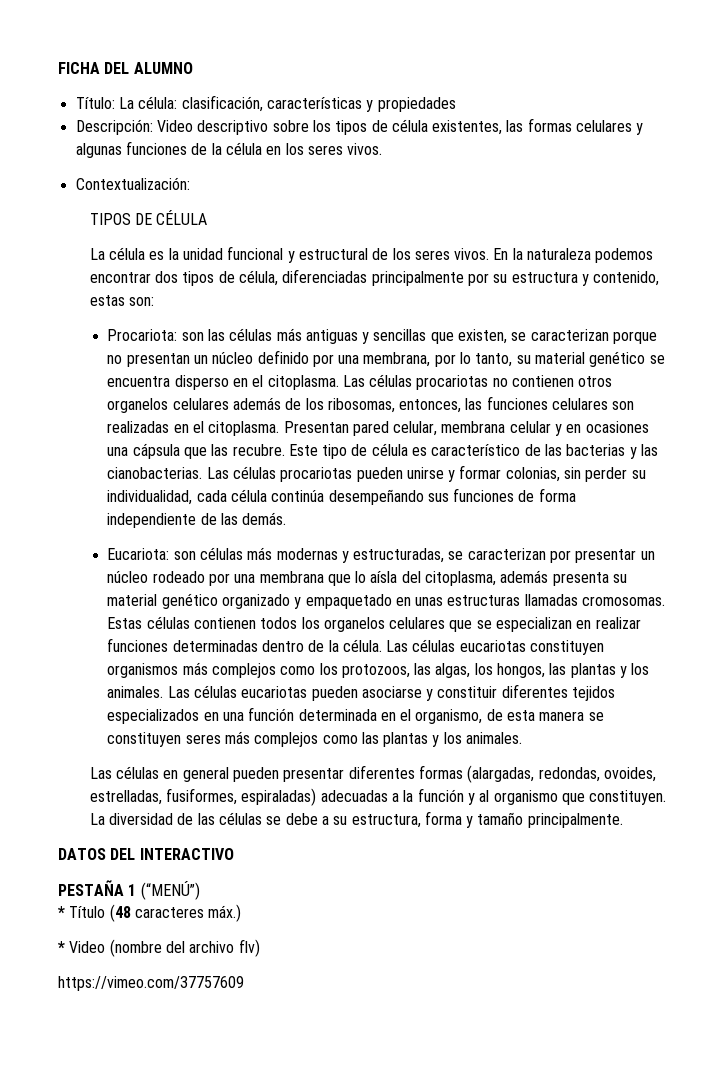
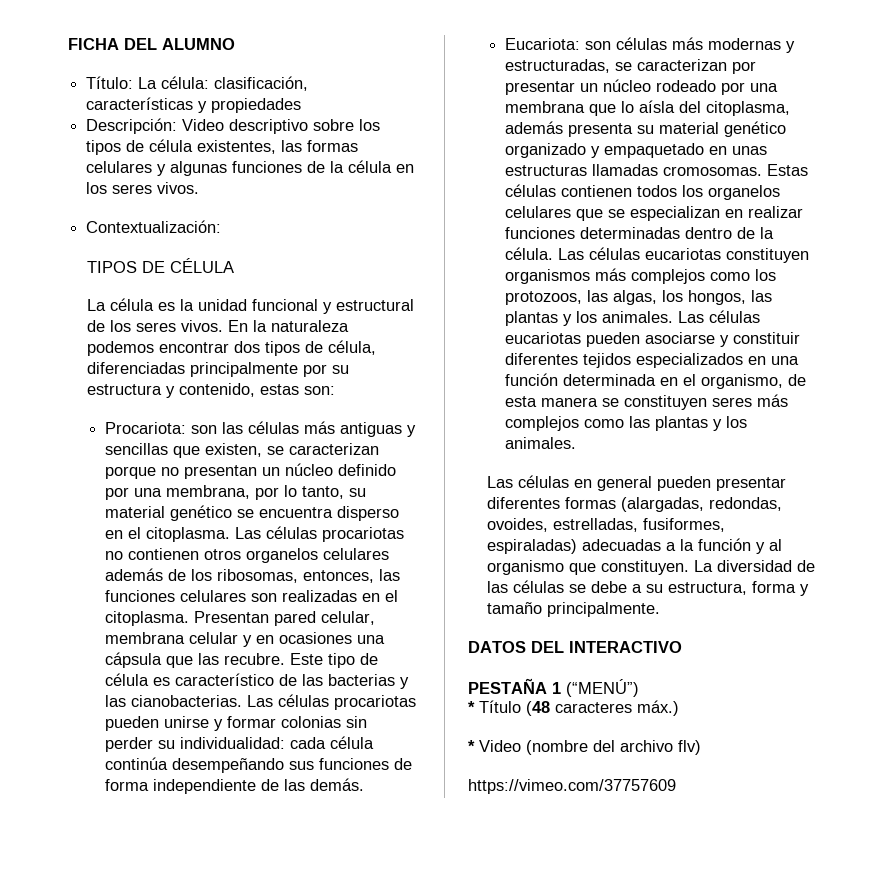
- Las células procariotas pueden unirse y formar colonias, sin perder su individualidad, cada célula continúa desempeñando sus funciones de forma independiente de las demás.
+ Las células procariotas pueden unirse y formar colonias sin perder su individualidad: cada célula continúa desempeñando sus funciones de forma independiente de las demás.

